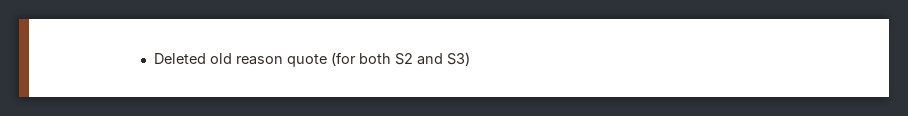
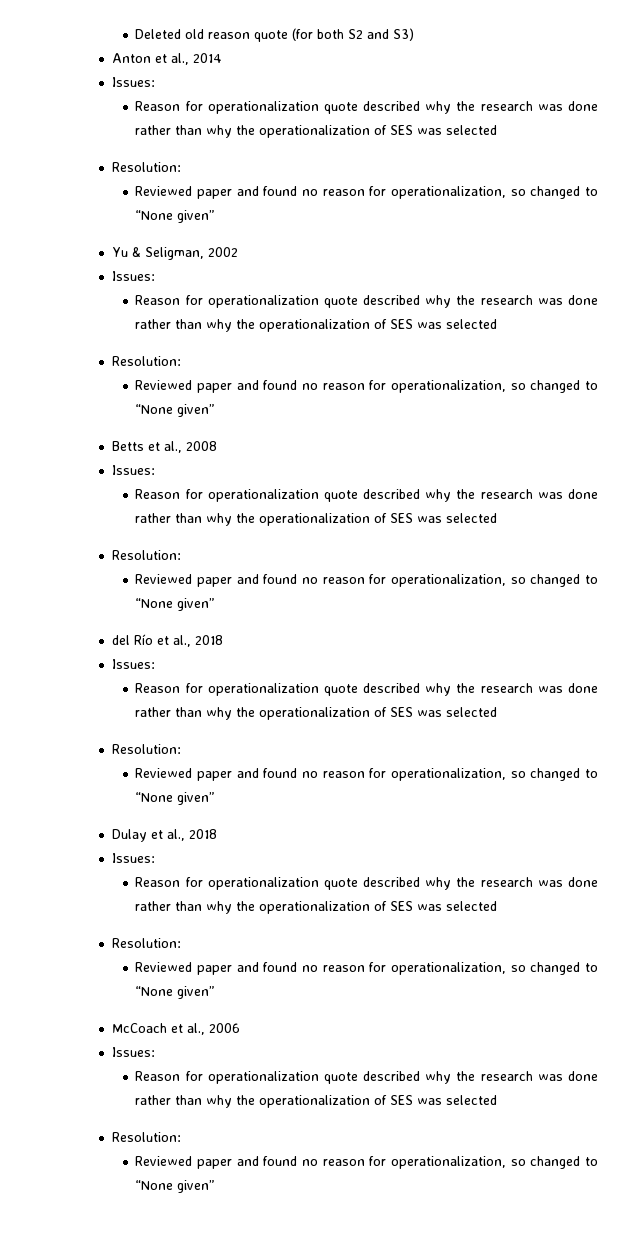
+ Anton et al., 2014
+ Issues:
+ Reason for operationalization quote described why the research was done rather than why the operationalization of SES was selected
+ Resolution:
+ Reviewed paper and found no reason for operationalization, so changed to “None given”
+ Yu & Seligman, 2002
+ Issues:
+ Reason for operationalization quote described why the research was done rather than why the operationalization of SES was selected
+ Resolution:
+ Reviewed paper and found no reason for operationalization, so changed to “None given”
+ Betts et al., 2008
+ Issues:
+ Reason for operationalization quote described why the research was done rather than why the operationalization of SES was selected
+ Resolution:
+ Reviewed paper and found no reason for operationalization, so changed to “None given”
+ del Río et al., 2018
+ Issues:
+ Reason for operationalization quote described why the research was done rather than why the operationalization of SES was selected
+ Resolution:
+ Reviewed paper and found no reason for operationalization, so changed to “None given”
+ Dulay et al., 2018
+ Issues:
+ Reason for operationalization quote described why the research was done rather than why the operationalization of SES was selected
+ Resolution:
+ Reviewed paper and found no reason for operationalization, so changed to “None given”
+ McCoach et al., 2006
+ Issues:
+ Reason for operationalization quote described why the research was done rather than why the operationalization of SES was selected
+ Resolution:
+ Reviewed paper and found no reason for operationalization, so changed to “None given”

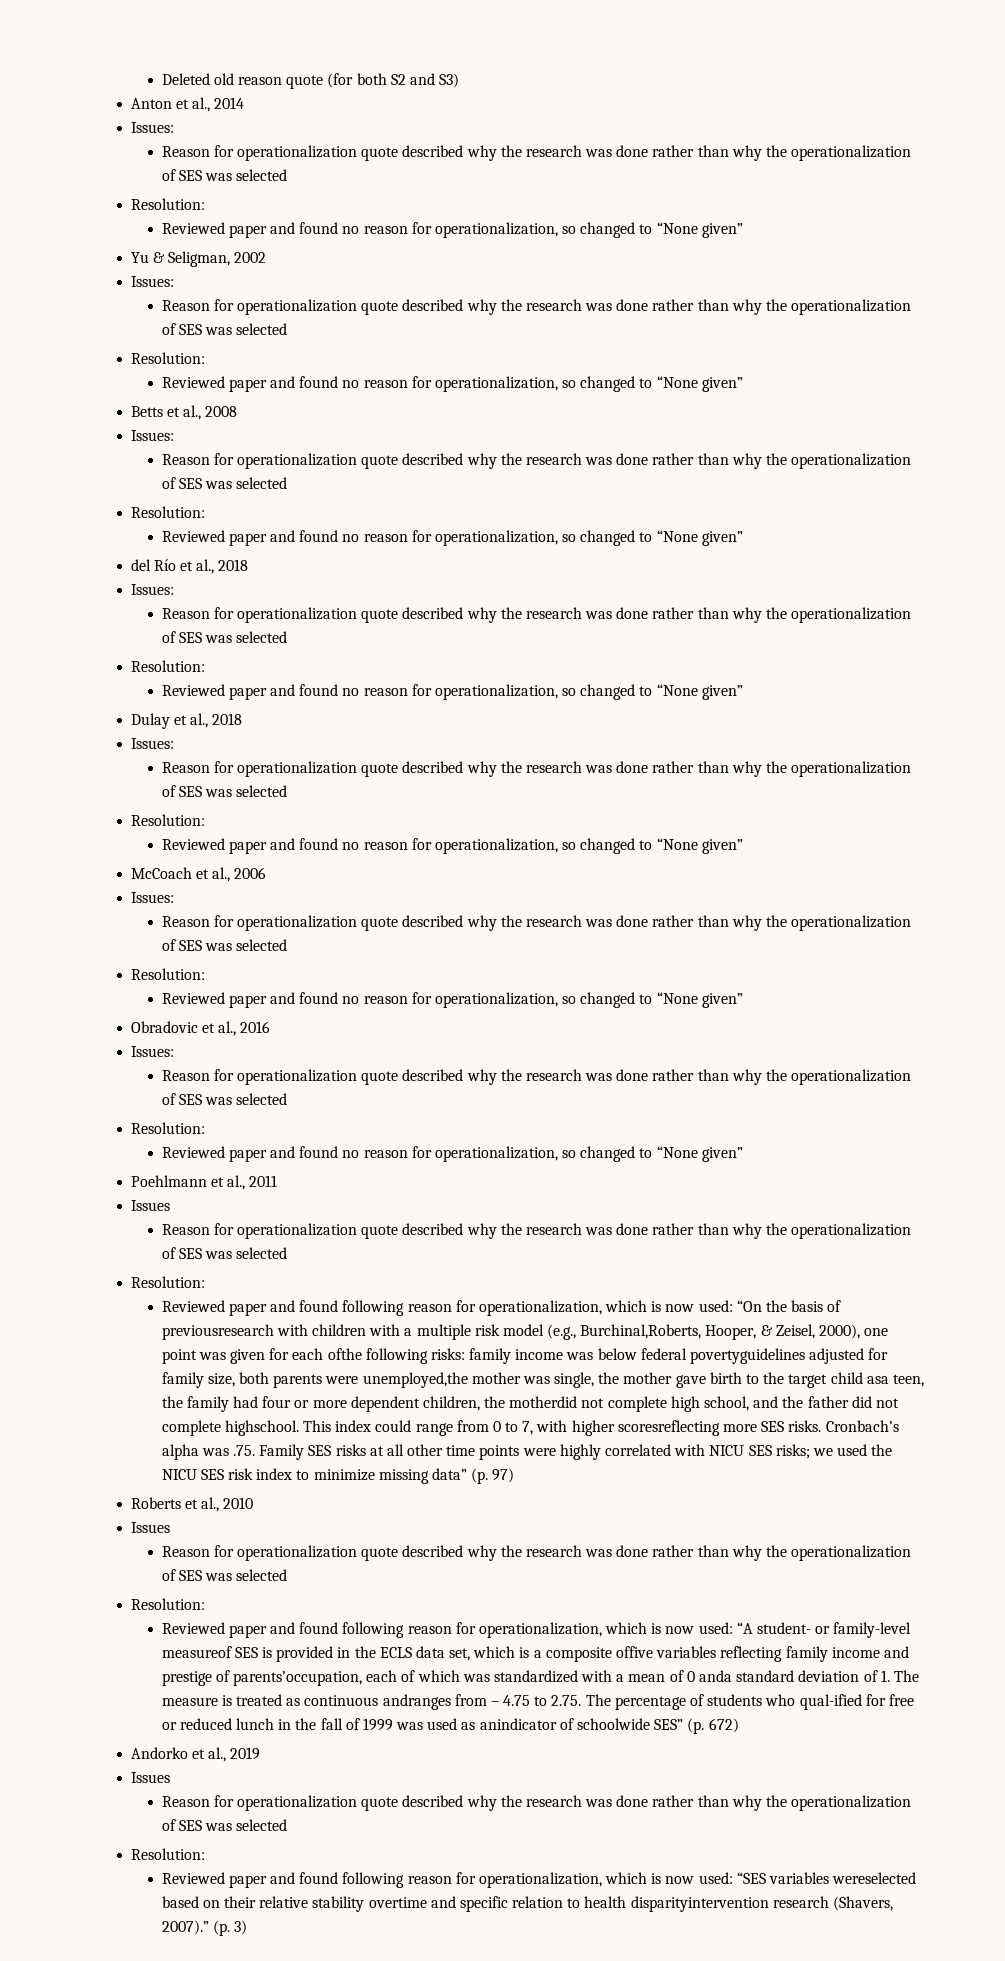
+ Obradovic et al., 2016
+ Issues:
+ Reason for operationalization quote described why the research was done rather than why the operationalization of SES was selected
+ Resolution:
+ Reviewed paper and found no reason for operationalization, so changed to “None given”
+ Poehlmann et al., 2011
+ Issues
+ Reason for operationalization quote described why the research was done rather than why the operationalization of SES was selected
+ Resolution:
+ Reviewed paper and found following reason for operationalization, which is now used: “On the basis of previousresearch with children with a multiple risk model (e.g., Burchinal,Roberts, Hooper, & Zeisel, 2000), one point was given for each ofthe following risks: family income was below federal povertyguidelines adjusted for family size, both parents were unemployed,the mother was single, the mother gave birth to the target child asa teen, the family had four or more dependent children, the motherdid not complete high school, and the father did not complete highschool. This index could range from 0 to 7, with higher scoresreflecting more SES risks. Cronbach’s alpha was .75. Family SES risks at all other time points were highly correlated with NICU SES risks; we used the NICU SES risk index to minimize missing data” (p. 97)
+ Roberts et al., 2010
+ Issues
+ Reason for operationalization quote described why the research was done rather than why the operationalization of SES was selected
+ Resolution:
+ Reviewed paper and found following reason for operationalization, which is now used: “A student- or family-level measureof SES is provided in the ECLS data set, which is a composite offive variables reflecting family income and prestige of parents’occupation, each of which was standardized with a mean of 0 anda standard deviation of 1. The measure is treated as continuous andranges from – 4.75 to 2.75. The percentage of students who qual-ified for free or reduced lunch in the fall of 1999 was used as anindicator of schoolwide SES” (p. 672)
+ Andorko et al., 2019
+ Issues
+ Reason for operationalization quote described why the research was done rather than why the operationalization of SES was selected
+ Resolution:
+ Reviewed paper and found following reason for operationalization, which is now used: “SES variables wereselected based on their relative stability overtime and specific relation to health disparityintervention research (Shavers, 2007).” (p. 3)

